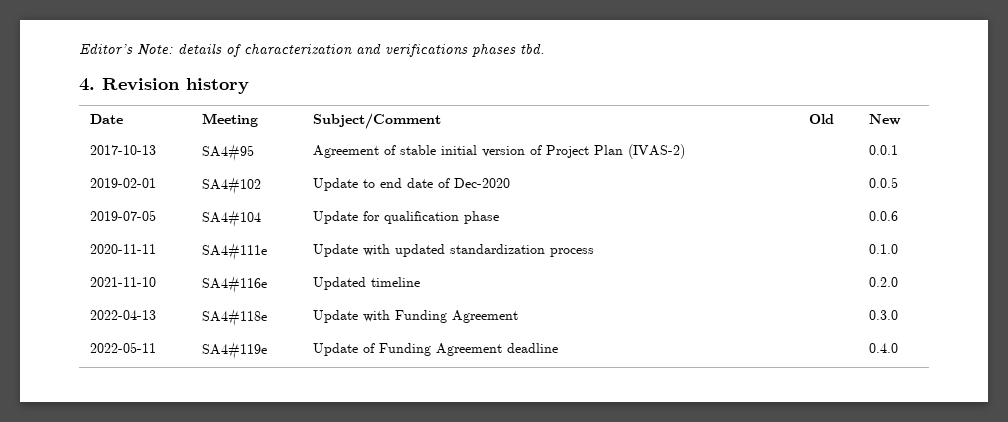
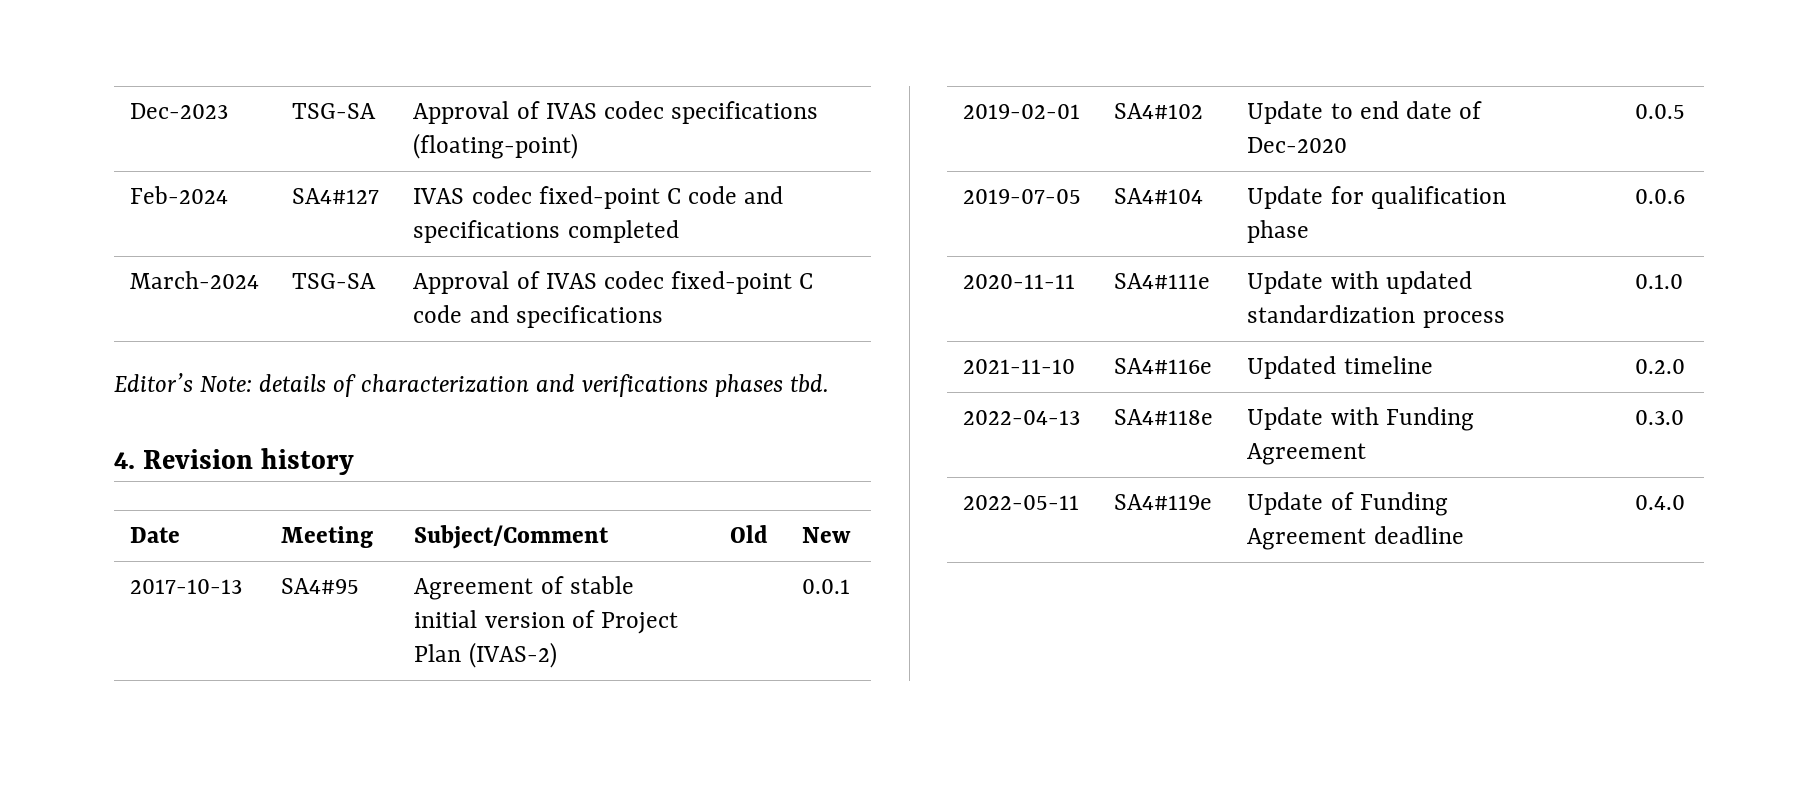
+ Dec-2023 | TSG-SA | Approval of IVAS codec specifications (floating-point)
+ Feb-2024 | SA4#127 | IVAS codec fixed-point C code and specifications completed
+ March-2024 | TSG-SA | Approval of IVAS codec fixed-point C code and specifications

